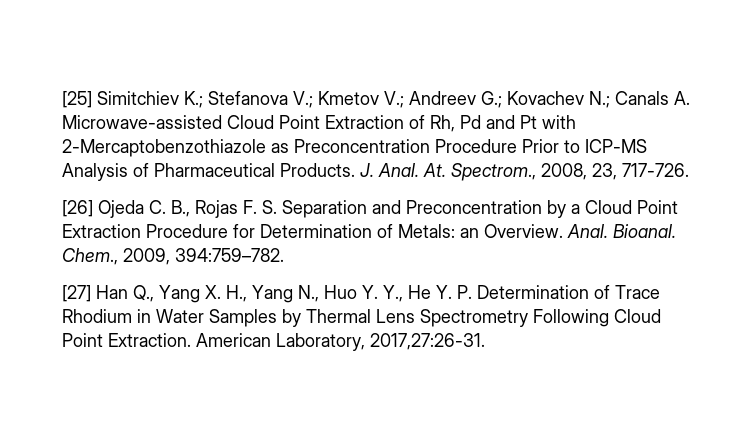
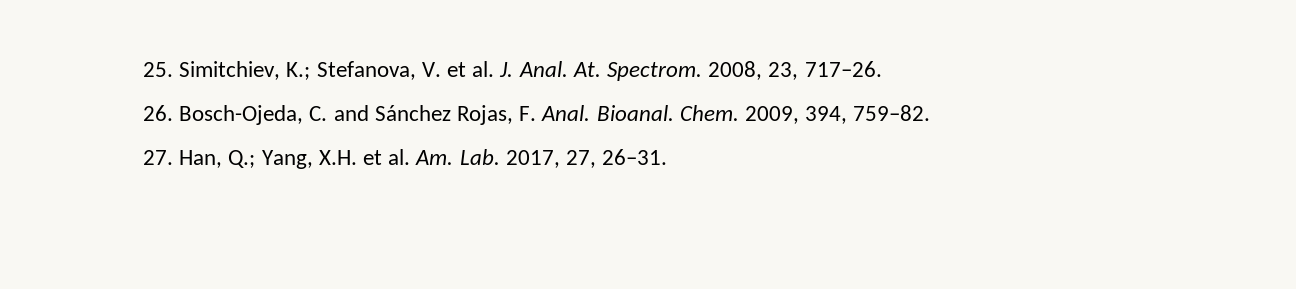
- [25] Simitchiev K.; Stefanova V.; Kmetov V.; Andreev G.; Kovachev N.; Canals A. Microwave-assisted Cloud Point Extraction of Rh, Pd and Pt with 2-Mercaptobenzothiazole as Preconcentration Procedure Prior to ICP-MS Analysis of Pharmaceutical Products. J. Anal.
+ 25. Simitchiev, K.; Stefanova, V. et al. J. Anal.
- At. Spectrom., 2008, 23, 717-726.
- [26] Ojeda C. B., Rojas F. S. Separation and Preconcentration by a Cloud Point Extraction Procedure for Determination of Metals: an Overview. Anal. Bioanal. Chem., 2009, 394:759–782.
- [27] Han Q., Yang X. H., Yang N., Huo Y. Y., He Y. P. Determination of Trace Rhodium in Water Samples by Thermal Lens Spectrometry Following Cloud Point Extraction. American Laboratory, 2017,27:26-31.
+ At. Spectrom. 2008, 23, 717–26.
+ 26. Bosch-Ojeda, C. and Sánchez Rojas, F. Anal. Bioanal. Chem. 2009, 394, 759–82.
+ 27. Han, Q.; Yang, X.H. et al. Am. Lab. 2017, 27, 26–31.

